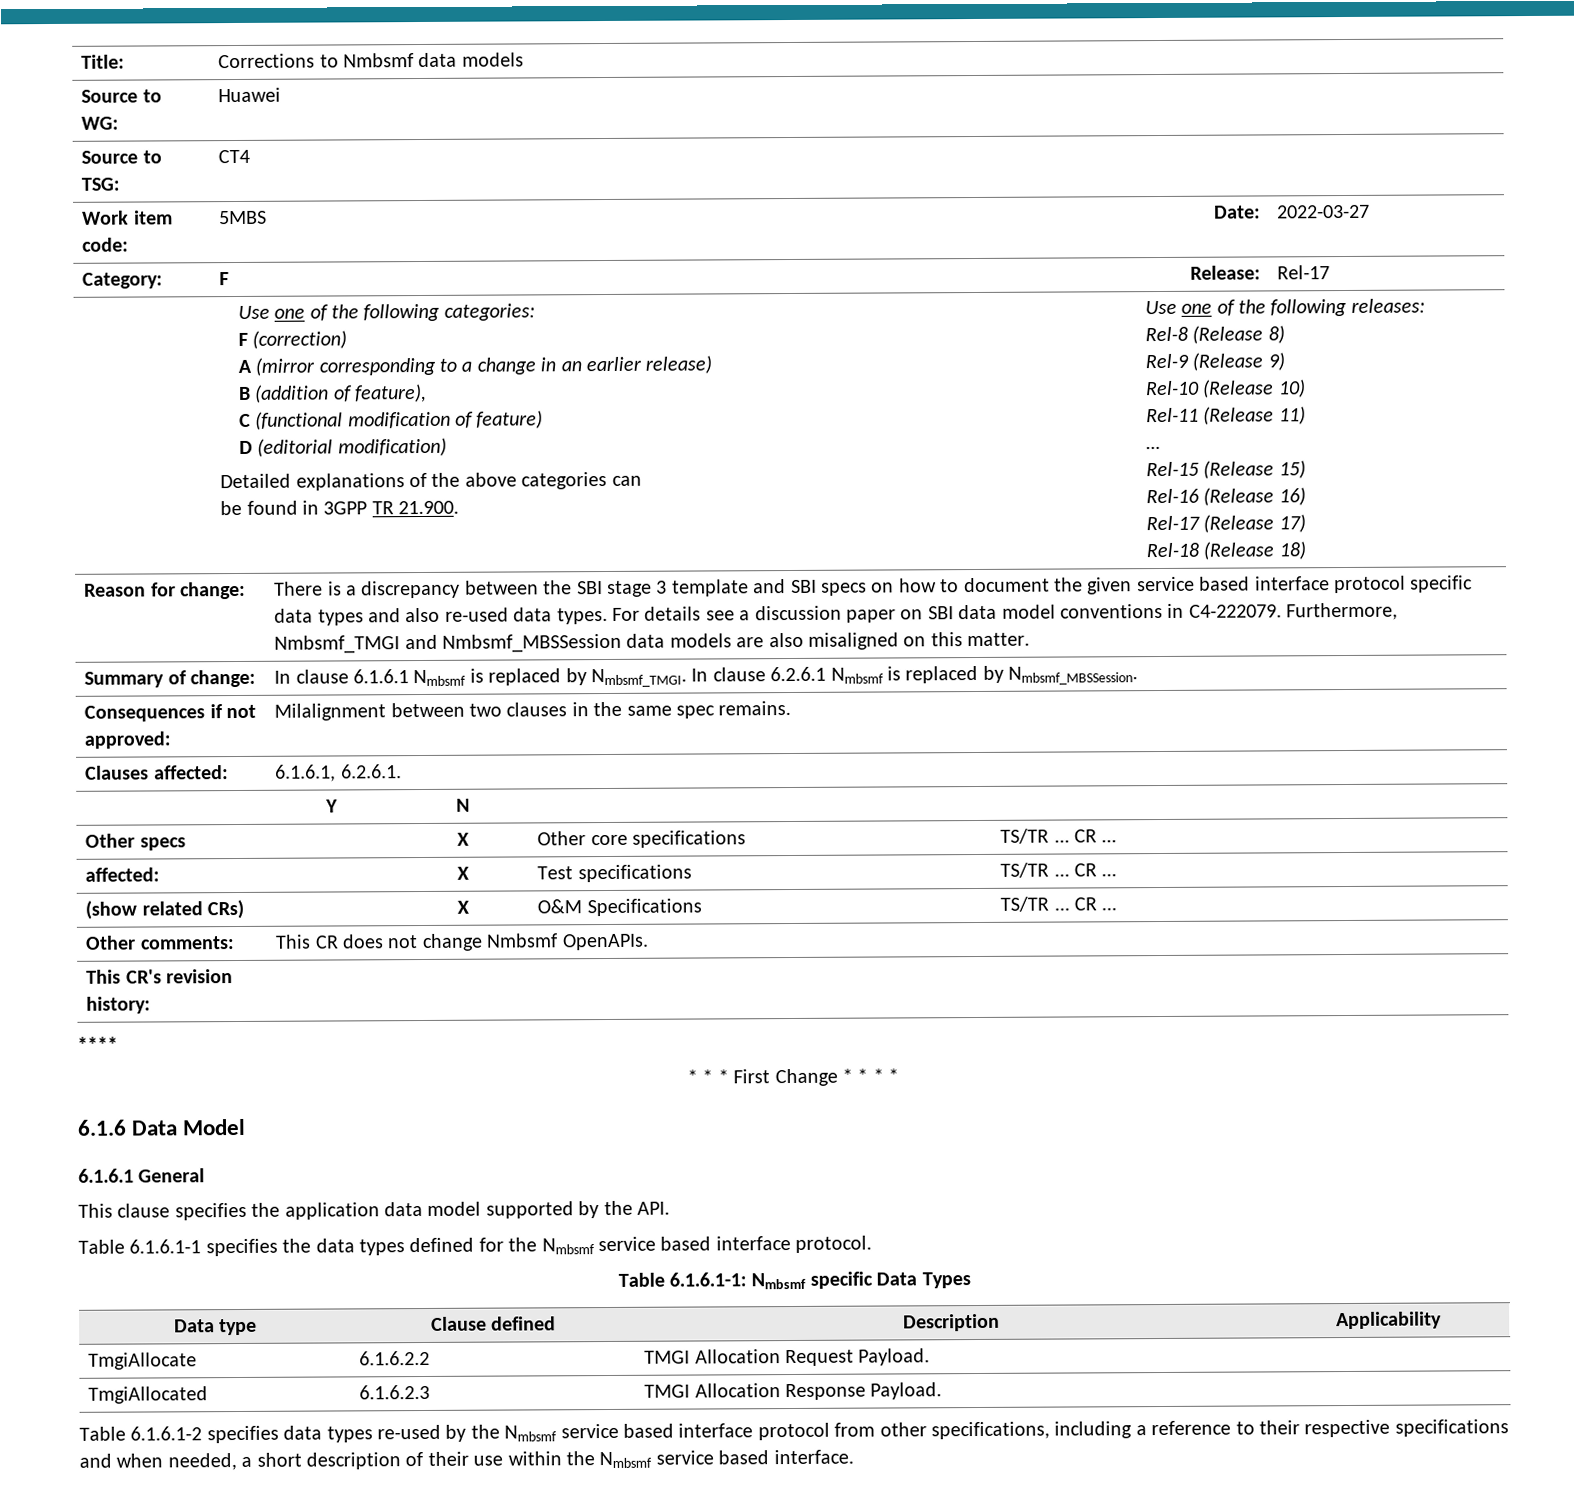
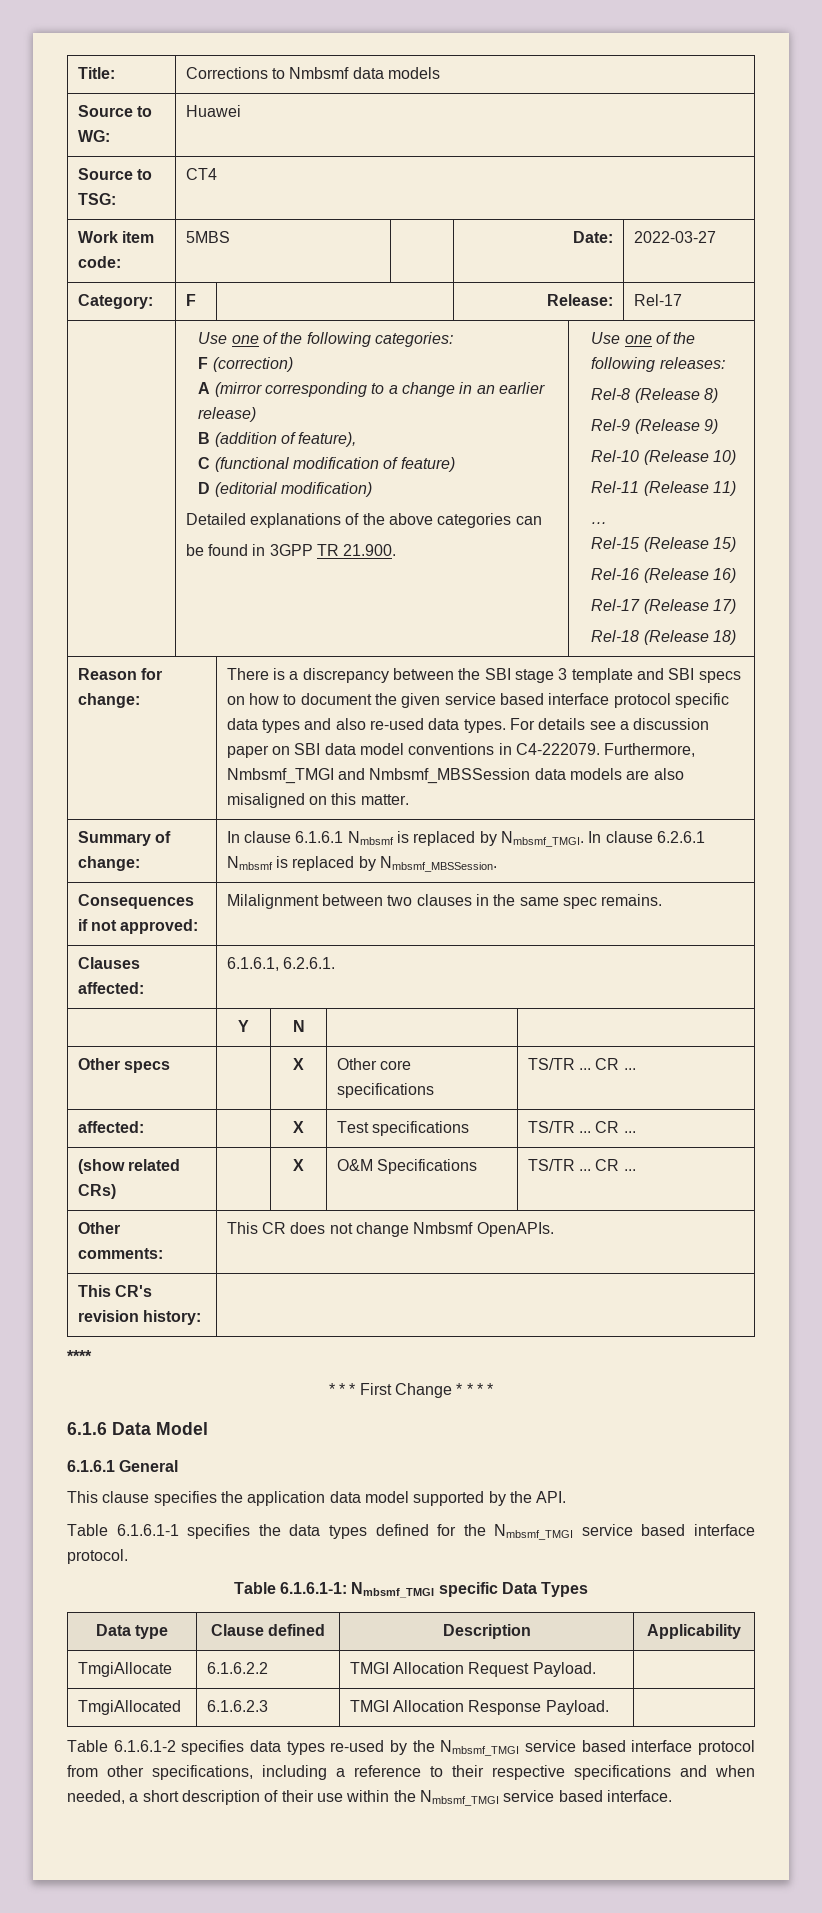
- Table 6.1.6.1-1 specifies the data types defined for the Nmbsmf service based interface protocol.
+ Table 6.1.6.1-1 specifies the data types defined for the Nmbsmf_TMGI service based interface protocol.
- Table 6.1.6.1-1: Nmbsmf specific Data Types
+ Table 6.1.6.1-1: Nmbsmf_TMGI specific Data Types
- Table 6.1.6.1-2 specifies data types re-used by the Nmbsmf service based interface protocol from other specifications, including a reference to their respective specifications and when needed, a short description of their use within the Nmbsmf service based interface.
+ Table 6.1.6.1-2 specifies data types re-used by the Nmbsmf_TMGI service based interface protocol from other specifications, including a reference to their respective specifications and when needed, a short description of their use within the Nmbsmf_TMGI service based interface.

